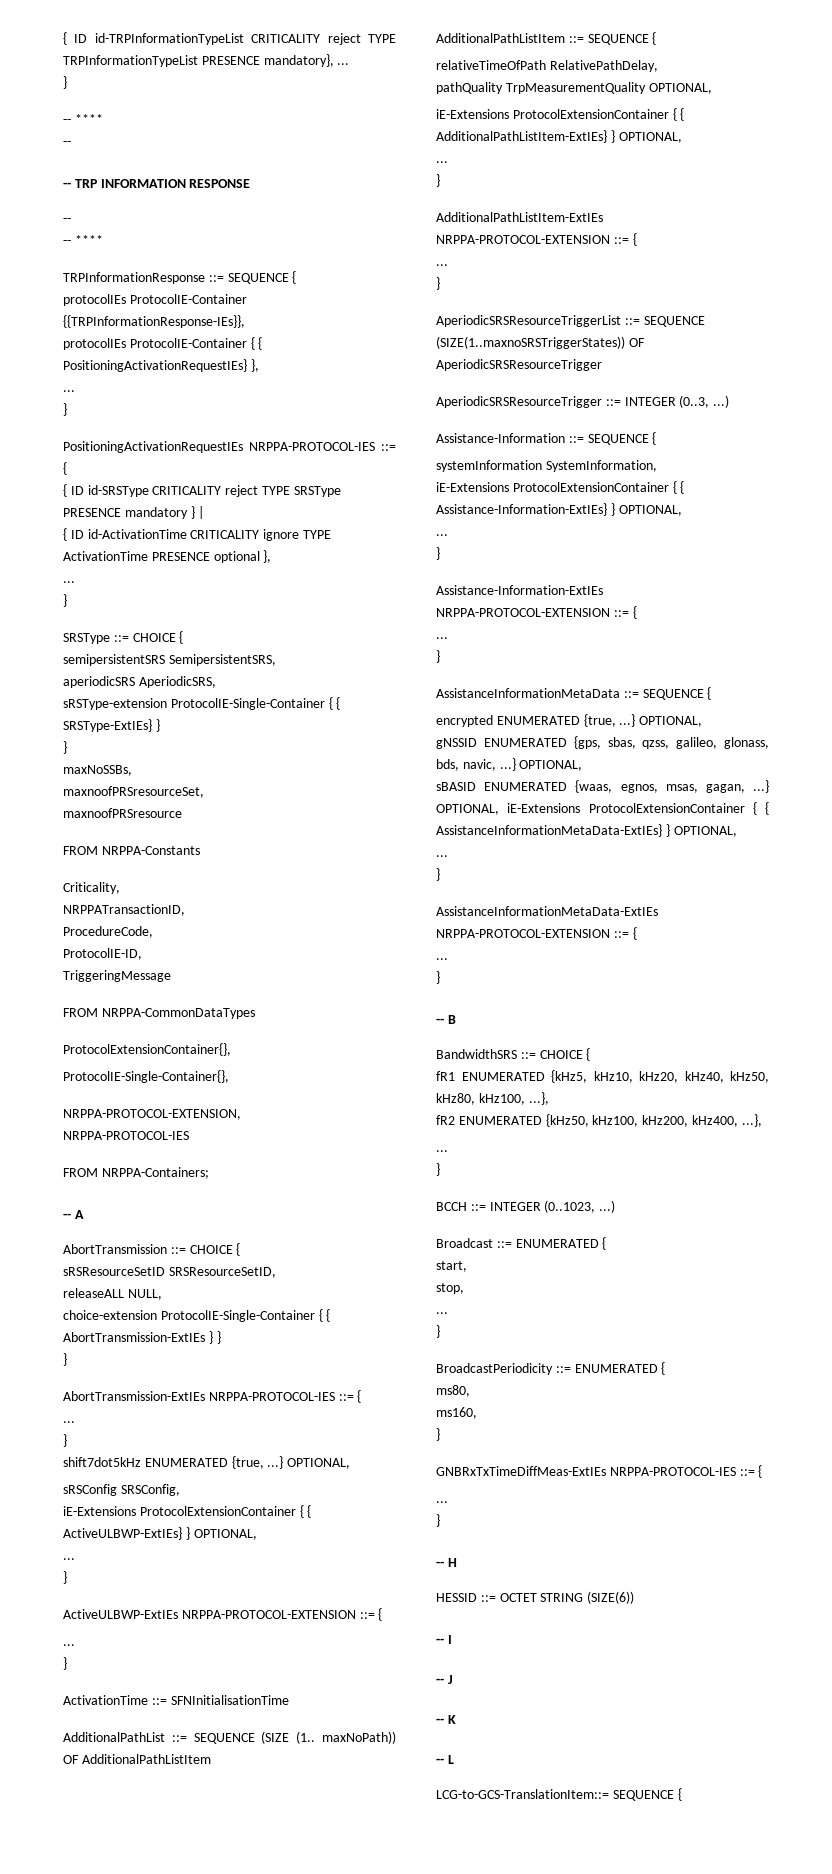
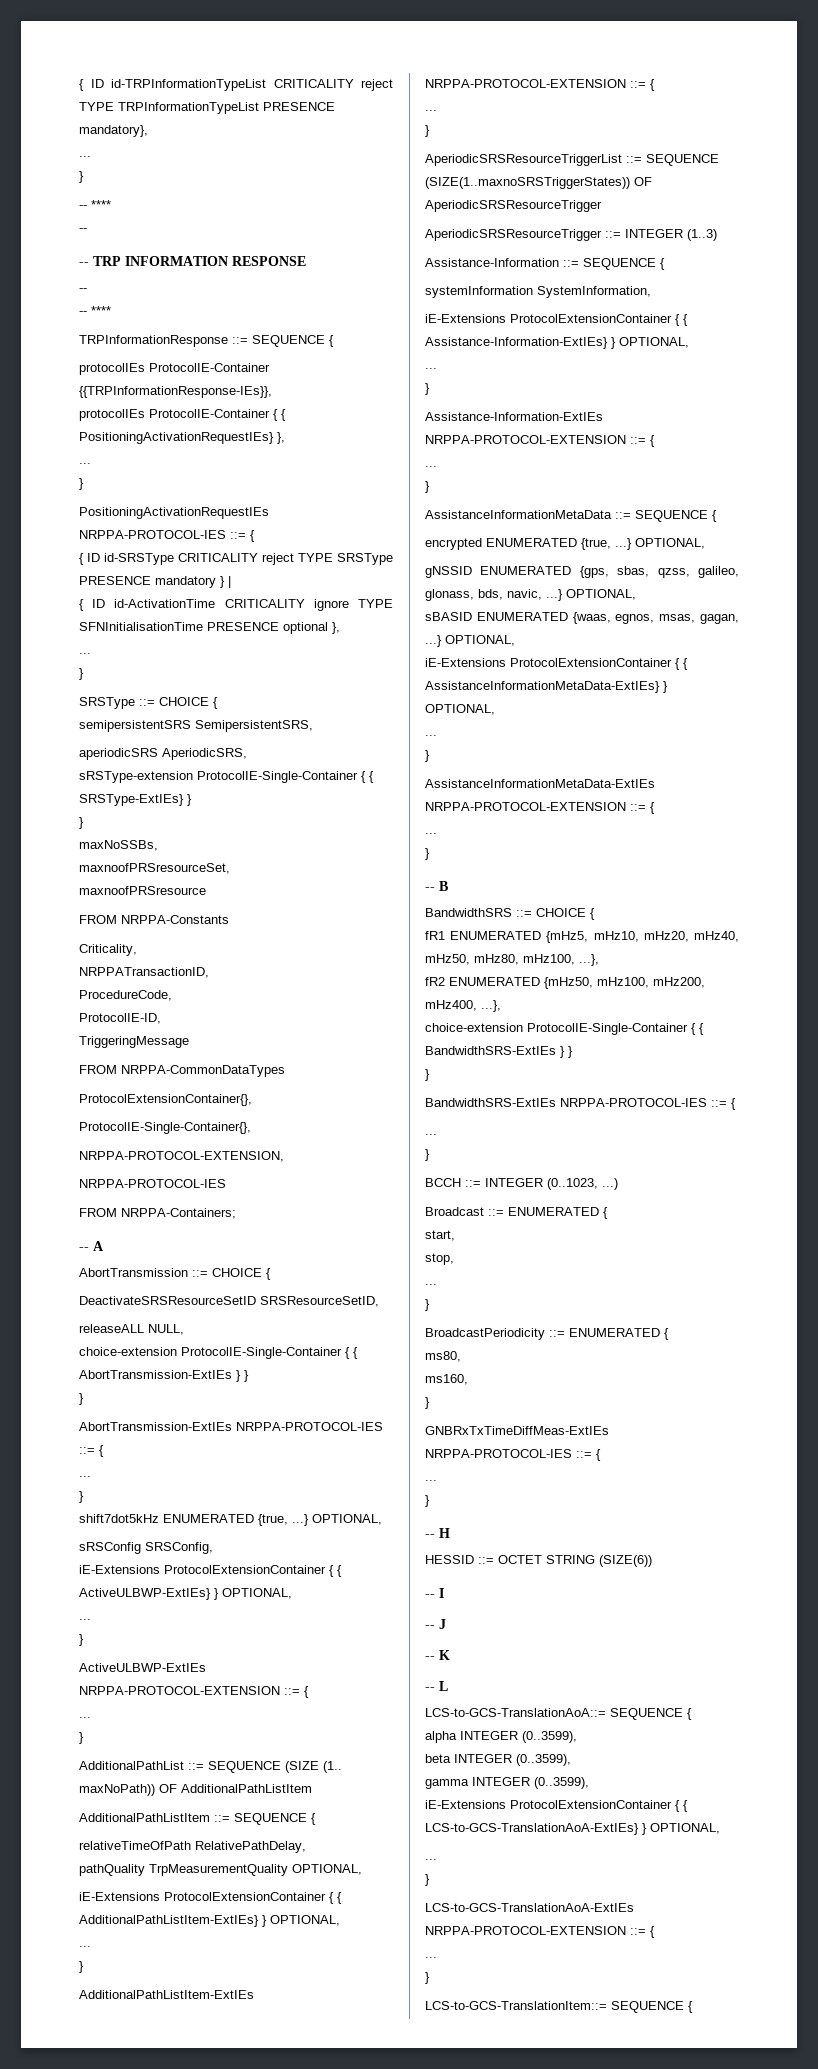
- { ID id-TRPInformationTypeList CRITICALITY reject TYPE TRPInformationTypeList PRESENCE mandatory}, ...
+ { ID id-TRPInformationTypeList CRITICALITY reject TYPE TRPInformationTypeList PRESENCE mandatory},
+ ...
- { ID id-ActivationTime CRITICALITY ignore TYPE ActivationTime PRESENCE optional },
+ { ID id-ActivationTime CRITICALITY ignore TYPE SFNInitialisationTime PRESENCE optional },
- sRSResourceSetID SRSResourceSetID,
+ DeactivateSRSResourceSetID SRSResourceSetID,
- ActivationTime ::= SFNInitialisationTime
- AperiodicSRSResourceTrigger ::= INTEGER (0..3, ...)
+ AperiodicSRSResourceTrigger ::= INTEGER (1..3)
- sBASID ENUMERATED {waas, egnos, msas, gagan, ...} OPTIONAL, iE-Extensions ProtocolExtensionContainer { { AssistanceInformationMetaData-ExtIEs} } OPTIONAL,
+ sBASID ENUMERATED {waas, egnos, msas, gagan, ...} OPTIONAL,
+ iE-Extensions ProtocolExtensionContainer { { AssistanceInformationMetaData-ExtIEs} } OPTIONAL,
- fR1 ENUMERATED {kHz5, kHz10, kHz20, kHz40, kHz50, kHz80, kHz100, ...},
- fR2 ENUMERATED {kHz50, kHz100, kHz200, kHz400, ...},
+ fR1 ENUMERATED {mHz5, mHz10, mHz20, mHz40, mHz50, mHz80, mHz100, ...},
+ fR2 ENUMERATED {mHz50, mHz100, mHz200, mHz400, ...},
+ choice-extension ProtocolIE-Single-Container { { BandwidthSRS-ExtIEs } }
+ }
+ BandwidthSRS-ExtIEs NRPPA-PROTOCOL-IES ::= {
- LCG-to-GCS-TranslationItem::= SEQUENCE {
+ LCS-to-GCS-TranslationAoA::= SEQUENCE {
+ alpha INTEGER (0..3599),
+ beta INTEGER (0..3599),
+ gamma INTEGER (0..3599),
+ iE-Extensions ProtocolExtensionContainer { { LCS-to-GCS-TranslationAoA-ExtIEs} } OPTIONAL,
+ ...
+ }
+ LCS-to-GCS-TranslationAoA-ExtIEs NRPPA-PROTOCOL-EXTENSION ::= {
+ ...
+ }
+ LCS-to-GCS-TranslationItem::= SEQUENCE {

